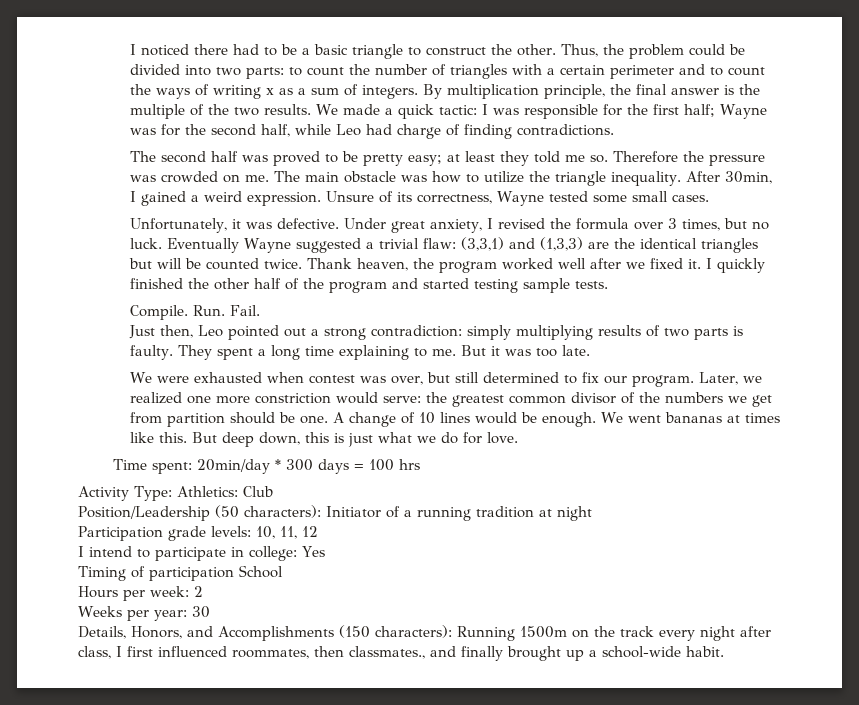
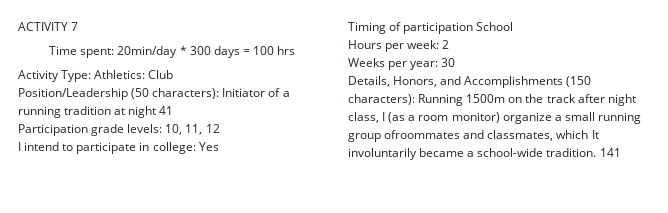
- I noticed there had to be a basic triangle to construct the other. Thus, the problem could be divided into two parts: to count the number of triangles with a certain perimeter and to count the ways of writing x as a sum of integers. By multiplication principle, the final answer is the multiple of the two results. We made a quick tactic: I was responsible for the first half; Wayne was for the second half, while Leo had charge of finding contradictions.
- The second half was proved to be pretty easy; at least they told me so. Therefore the pressure was crowded on me. The main obstacle was how to utilize the triangle inequality. After 30min, I gained a weird expression. Unsure of its correctness, Wayne tested some small cases.
- Unfortunately, it was defective. Under great anxiety, I revised the formula over 3 times, but no luck. Eventually Wayne suggested a trivial flaw: (3,3,1) and (1,3,3) are the identical triangles but will be counted twice. Thank heaven, the program worked well after we fixed it. I quickly finished the other half of the program and started testing sample tests.
- Compile. Run. Fail.
- Just then, Leo pointed out a strong contradiction: simply multiplying results of two parts is faulty. They spent a long time explaining to me. But it was too late.
- We were exhausted when contest was over, but still determined to fix our program. Later, we realized one more constriction would serve: the greatest common divisor of the numbers we get from partition should be one. A change of 10 lines would be enough. We went bananas at times like this. But deep down, this is just what we do for love.
+ ACTIVITY 7
- Position/Leadership (50 characters): Initiator of a running tradition at night
+ Position/Leadership (50 characters): Initiator of a running tradition at night 41
- Details, Honors, and Accomplishments (150 characters): Running 1500m on the track every night after class, I first influenced roommates, then classmates., and finally brought up a school-wide habit.
+ Details, Honors, and Accomplishments (150 characters): Running 1500m on the track after night class, I (as a room monitor) organize a small running group ofroommates and classmates, which It involuntarily became a school-wide tradition. 141

